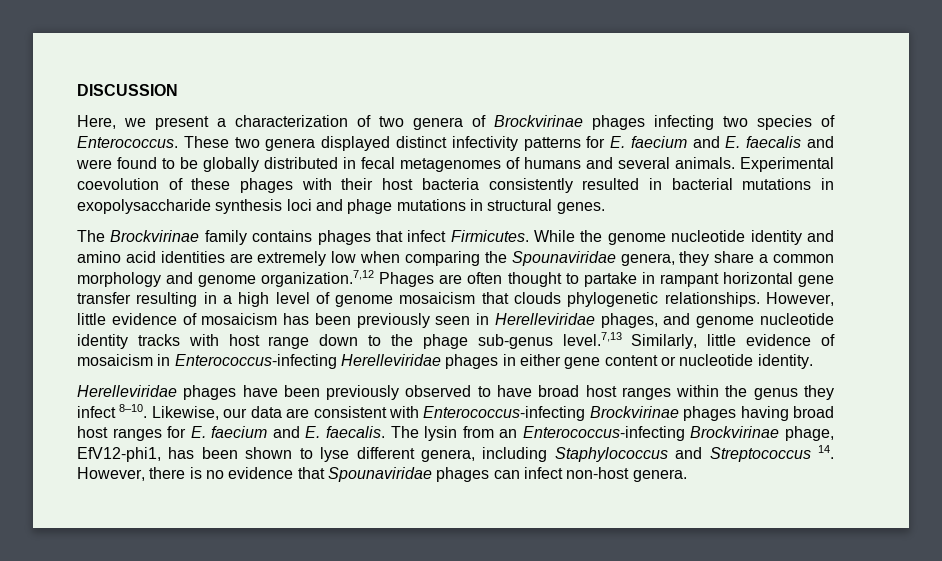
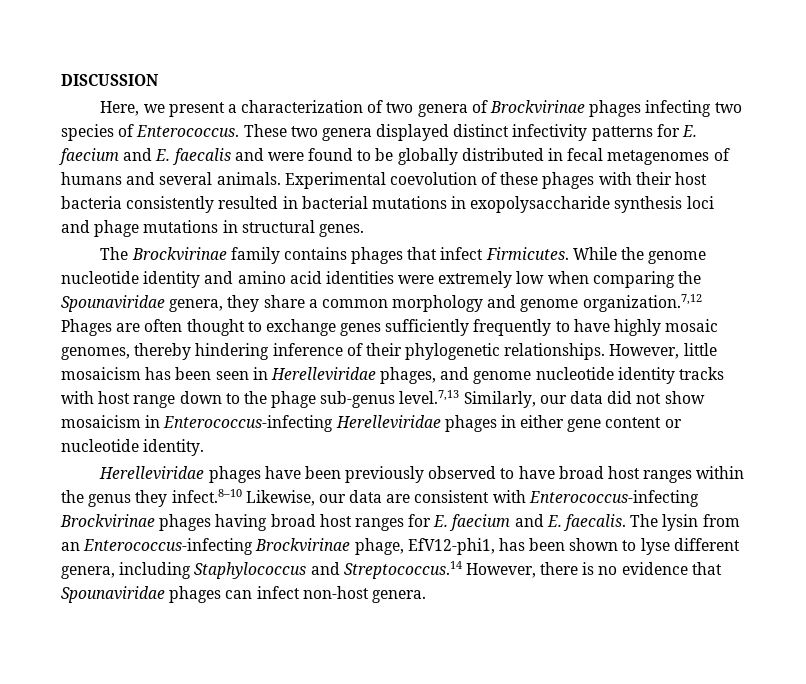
- While the genome nucleotide identity and amino acid identities are extremely low when comparing the Spounaviridae genera, they share a common morphology and genome organization.7,12 Phages are often thought to partake in rampant horizontal gene transfer resulting in a high level of genome mosaicism that clouds phylogenetic relationships.
+ While the genome nucleotide identity and amino acid identities were extremely low when comparing the Spounaviridae genera, they share a common morphology and genome organization.7,12 Phages are often thought to exchange genes sufficiently frequently to have highly mosaic genomes, thereby hindering inference of their phylogenetic relationships.
- However, little evidence of mosaicism has been previously seen in Herelleviridae phages, and genome nucleotide identity tracks with host range down to the phage sub-genus level.7,13 Similarly, little evidence of mosaicism in Enterococcus-infecting Herelleviridae phages in either gene content or nucleotide identity.
+ However, little mosaicism has been seen in Herelleviridae phages, and genome nucleotide identity tracks with host range down to the phage sub-genus level.7,13 Similarly, our data did not show mosaicism in Enterococcus-infecting Herelleviridae phages in either gene content or nucleotide identity.
- Herelleviridae phages have been previously observed to have broad host ranges within the genus they infect 8–10. Likewise, our data are consistent with Enterococcus-infecting Brockvirinae phages having broad host ranges for E. faecium and E. faecalis.
+ Herelleviridae phages have been previously observed to have broad host ranges within the genus they infect.8–10 Likewise, our data are consistent with Enterococcus-infecting Brockvirinae phages having broad host ranges for E. faecium and E. faecalis.
- The lysin from an Enterococcus-infecting Brockvirinae phage, EfV12-phi1, has been shown to lyse different genera, including Staphylococcus and Streptococcus 14. However, there is no evidence that Spounaviridae phages can infect non-host genera.
+ The lysin from an Enterococcus-infecting Brockvirinae phage, EfV12-phi1, has been shown to lyse different genera, including Staphylococcus and Streptococcus.14 However, there is no evidence that Spounaviridae phages can infect non-host genera.

